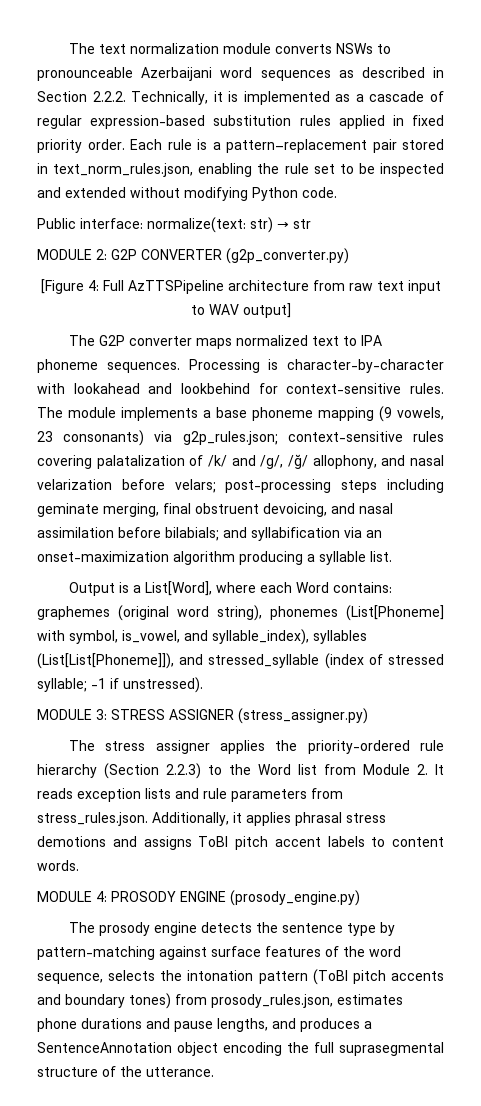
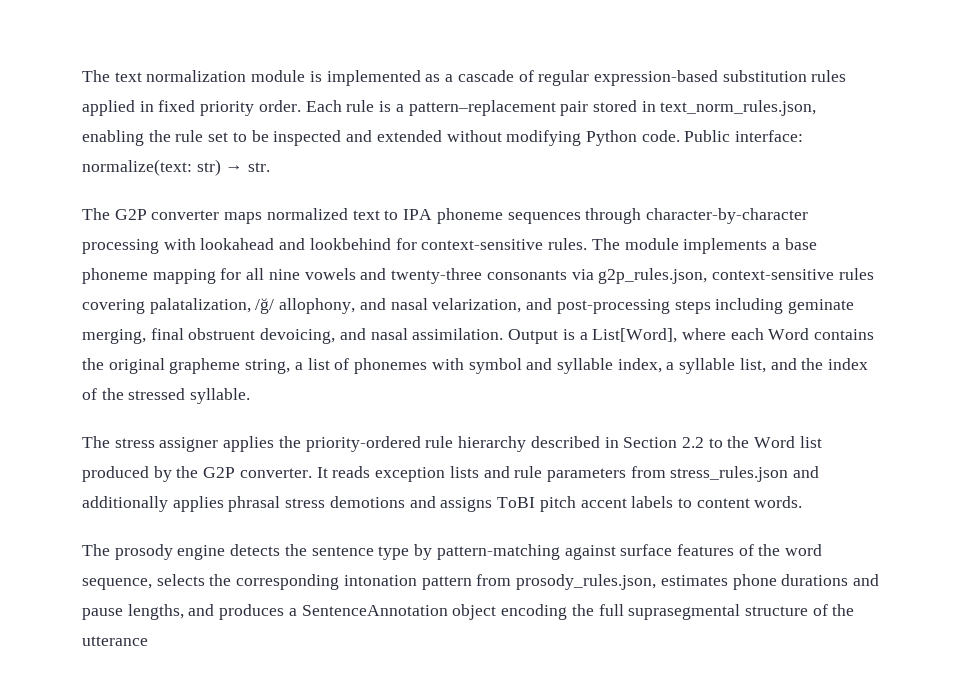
- The text normalization module converts NSWs to pronounceable Azerbaijani word sequences as described in Section 2.2.2. Technically, it is implemented as a cascade of regular expression-based substitution rules applied in fixed priority order.
+ The text normalization module is implemented as a cascade of regular expression-based substitution rules applied in fixed priority order.
- Each rule is a pattern–replacement pair stored in text_norm_rules.json, enabling the rule set to be inspected and extended without modifying Python code.
- Public interface: normalize(text: str) → str
- MODULE 2: G2P CONVERTER (g2p_converter.py)
- [Figure 4: Full AzTTSPipeline architecture from raw text input to WAV output]
+ Each rule is a pattern–replacement pair stored in text_norm_rules.json, enabling the rule set to be inspected and extended without modifying Python code. Public interface: normalize(text: str) → str.
- The G2P converter maps normalized text to IPA phoneme sequences. Processing is character-by-character with lookahead and lookbehind for context-sensitive rules.
+ The G2P converter maps normalized text to IPA phoneme sequences through character-by-character processing with lookahead and lookbehind for context-sensitive rules.
- The module implements a base phoneme mapping (9 vowels, 23 consonants) via g2p_rules.json; context-sensitive rules covering palatalization of /k/ and /g/, /ğ/ allophony, and nasal velarization before velars; post-processing steps including geminate merging, final obstruent devoicing, and nasal assimilation before bilabials; and syllabification via an onset-maximization algorithm producing a syllable list.
- Output is a List[Word], where each Word contains: graphemes (original word string), phonemes (List[Phoneme] with symbol, is_vowel, and syllable_index), syllables (List[List[Phoneme]]), and stressed_syllable (index of stressed syllable; -1 if unstressed).
- MODULE 3: STRESS ASSIGNER (stress_assigner.py)
+ The module implements a base phoneme mapping for all nine vowels and twenty-three consonants via g2p_rules.json, context-sensitive rules covering palatalization, /ğ/ allophony, and nasal velarization, and post-processing steps including geminate merging, final obstruent devoicing, and nasal assimilation. Output is a List[Word], where each Word contains the original grapheme string, a list of phonemes with symbol and syllable index, a syllable list, and the index of the stressed syllable.
- The stress assigner applies the priority-ordered rule hierarchy (Section 2.2.3) to the Word list from Module 2. It reads exception lists and rule parameters from stress_rules.json. Additionally, it applies phrasal stress demotions and assigns ToBI pitch accent labels to content words.
+ The stress assigner applies the priority-ordered rule hierarchy described in Section 2.2 to the Word list produced by the G2P converter. It reads exception lists and rule parameters from stress_rules.json and additionally applies phrasal stress demotions and assigns ToBI pitch accent labels to content words.
- MODULE 4: PROSODY ENGINE (prosody_engine.py)
- The prosody engine detects the sentence type by pattern-matching against surface features of the word sequence, selects the intonation pattern (ToBI pitch accents and boundary tones) from prosody_rules.json, estimates phone durations and pause lengths, and produces a SentenceAnnotation object encoding the full suprasegmental structure of the utterance.
+ The prosody engine detects the sentence type by pattern-matching against surface features of the word sequence, selects the corresponding intonation pattern from prosody_rules.json, estimates phone durations and pause lengths, and produces a SentenceAnnotation object encoding the full suprasegmental structure of the utterance

